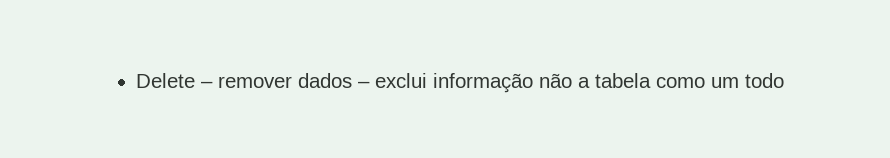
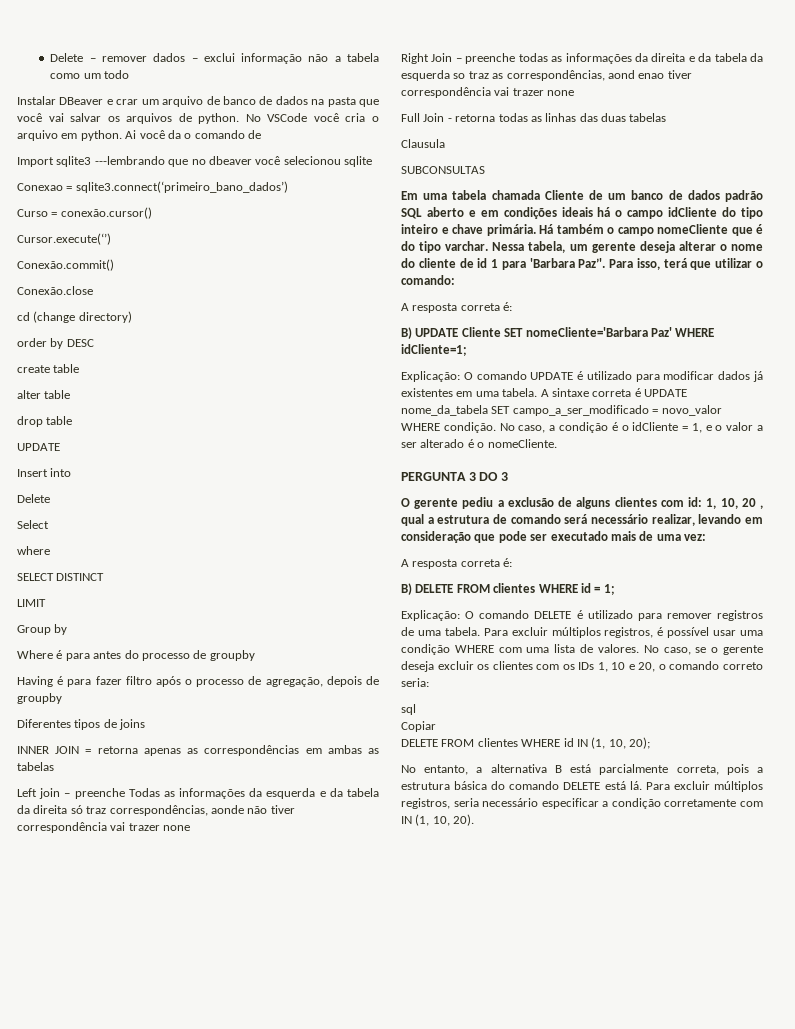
+ Instalar DBeaver e crar um arquivo de banco de dados na pasta que você vai salvar os arquivos de python. No VSCode você cria o arquivo em python. Ai você da o comando de
+ Import sqlite3 ---lembrando que no dbeaver você selecionou sqlite
+ Conexao = sqlite3.connect(‘primeiro_bano_dados’)
+ Curso = conexão.cursor()
+ Cursor.execute(‘’)
+ Conexão.commit()
+ Conexão.close
+ cd (change directory)
+ order by DESC
+ create table
+ alter table
+ drop table
+ UPDATE
+ Insert into
+ Delete
+ Select
+ where
+ SELECT DISTINCT
+ LIMIT
+ Group by
+ Where é para antes do processo de groupby
+ Having é para fazer filtro após o processo de agregação, depois de groupby
+ Diferentes tipos de joins
+ INNER JOIN = retorna apenas as correspondências em ambas as tabelas
+ Left join – preenche Todas as informações da esquerda e da tabela da direita só traz correspondências, aonde não tiver correspondência vai trazer none
+ Right Join – preenche todas as informações da direita e da tabela da esquerda so traz as correspondências, aond enao tiver correspondência vai trazer none
+ Full Join - retorna todas as linhas das duas tabelas
+ Clausula
+ SUBCONSULTAS
+ Em uma tabela chamada Cliente de um banco de dados padrão SQL aberto e em condições ideais há o campo idCliente do tipo inteiro e chave primária. Há também o campo nomeCliente que é do tipo varchar. Nessa tabela, um gerente deseja alterar o nome do cliente de id 1 para 'Barbara Paz’'. Para isso, terá que utilizar o comando:
+ A resposta correta é:
+ B) UPDATE Cliente SET nomeCliente='Barbara Paz' WHERE idCliente=1;
+ Explicação: O comando UPDATE é utilizado para modificar dados já existentes em uma tabela. A sintaxe correta é UPDATE nome_da_tabela SET campo_a_ser_modificado = novo_valor WHERE condição. No caso, a condição é o idCliente = 1, e o valor a ser alterado é o nomeCliente.
+ PERGUNTA 3 DO 3
+ O gerente pediu a exclusão de alguns clientes com id: 1, 10, 20 , qual a estrutura de comando será necessário realizar, levando em consideração que pode ser executado mais de uma vez:
+ A resposta correta é:
+ B) DELETE FROM clientes WHERE id = 1;
+ Explicação: O comando DELETE é utilizado para remover registros de uma tabela. Para excluir múltiplos registros, é possível usar uma condição WHERE com uma lista de valores. No caso, se o gerente deseja excluir os clientes com os IDs 1, 10 e 20, o comando correto seria:
+ sql
+ Copiar
+ DELETE FROM clientes WHERE id IN (1, 10, 20);
+ No entanto, a alternativa B está parcialmente correta, pois a estrutura básica do comando DELETE está lá. Para excluir múltiplos registros, seria necessário especificar a condição corretamente com IN (1, 10, 20).

